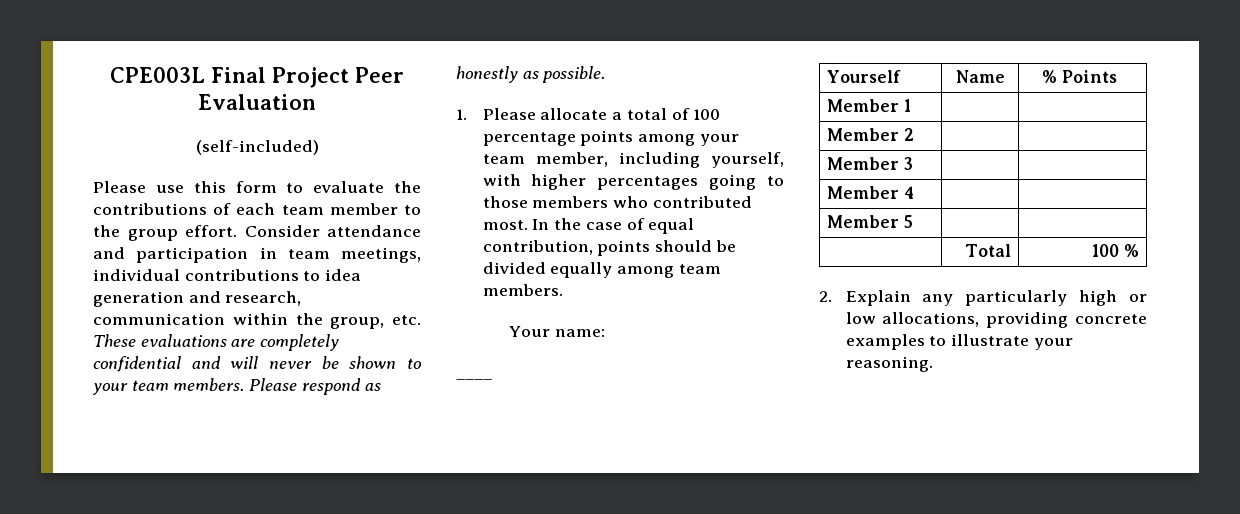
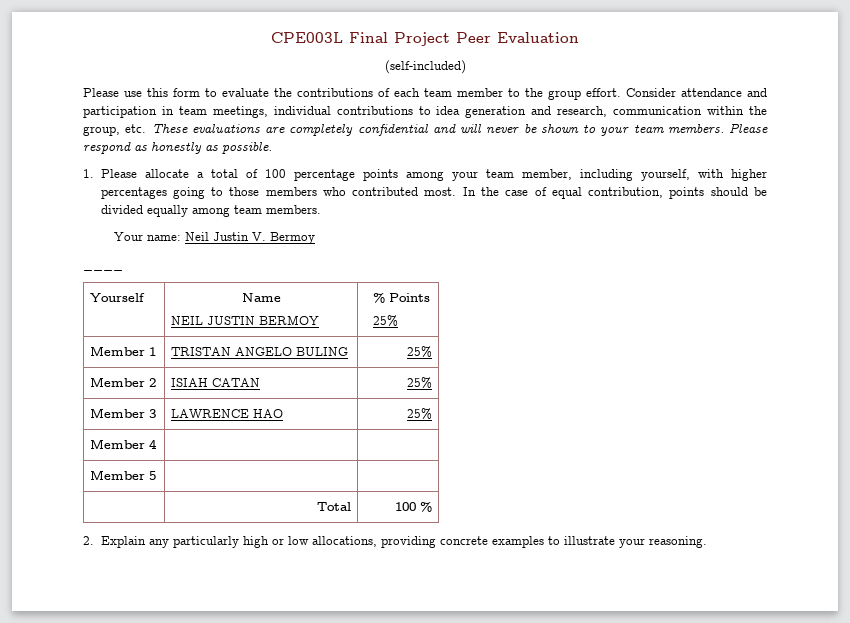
- Your name:
+ Your name: Neil Justin V. Bermoy
- Yourself | Name | % Points
+ Yourself | Name
+ NEIL JUSTIN BERMOY | % Points
+ 25%
- Member 1 | |
+ Member 1 | TRISTAN ANGELO BULING | 25%
- Member 2 | |
+ Member 2 | ISIAH CATAN | 25%
- Member 3 | |
+ Member 3 | LAWRENCE HAO | 25%

